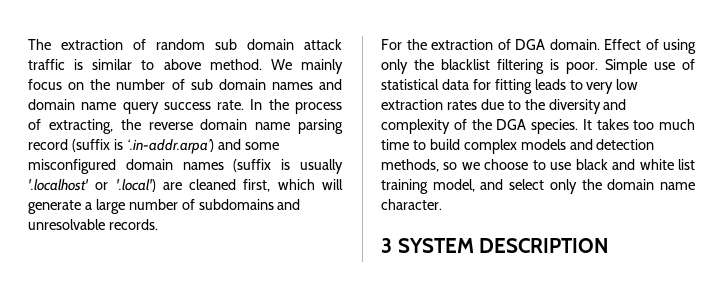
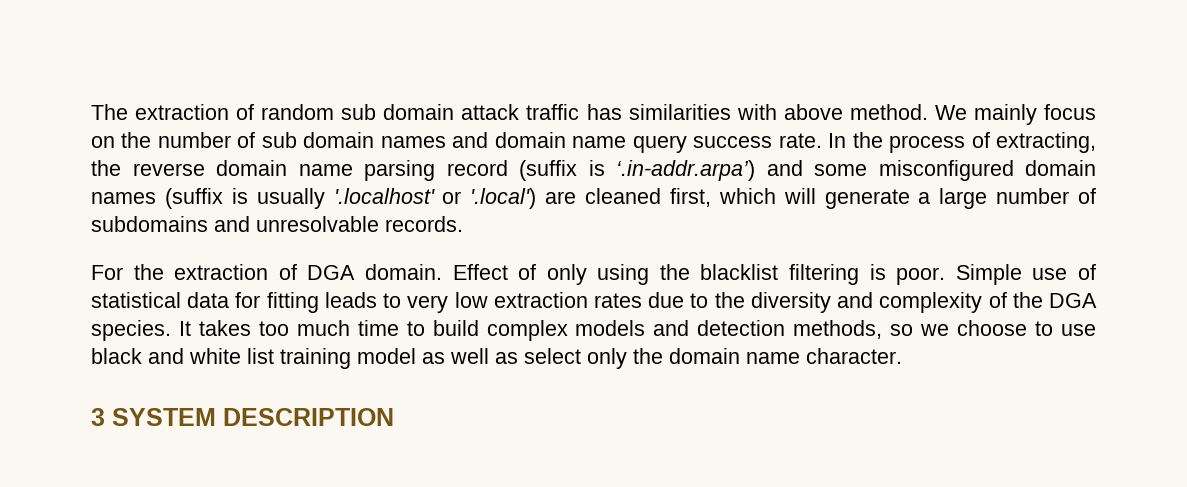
- The extraction of random sub domain attack traffic is similar to above method.
+ The extraction of random sub domain attack traffic has similarities with above method.
- Effect of using only the blacklist filtering is poor.
+ Effect of only using the blacklist filtering is poor.
- It takes too much time to build complex models and detection methods, so we choose to use black and white list training model, and select only the domain name character.
+ It takes too much time to build complex models and detection methods, so we choose to use black and white list training model as well as select only the domain name character.

